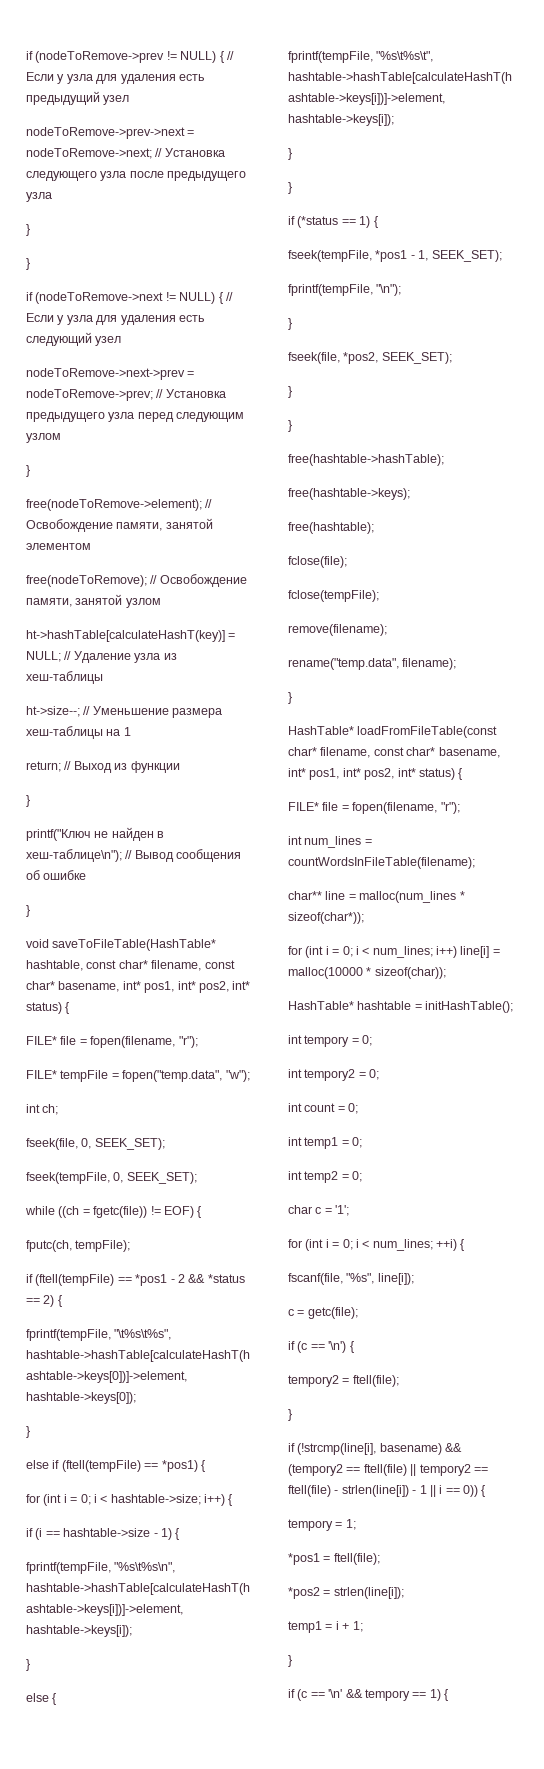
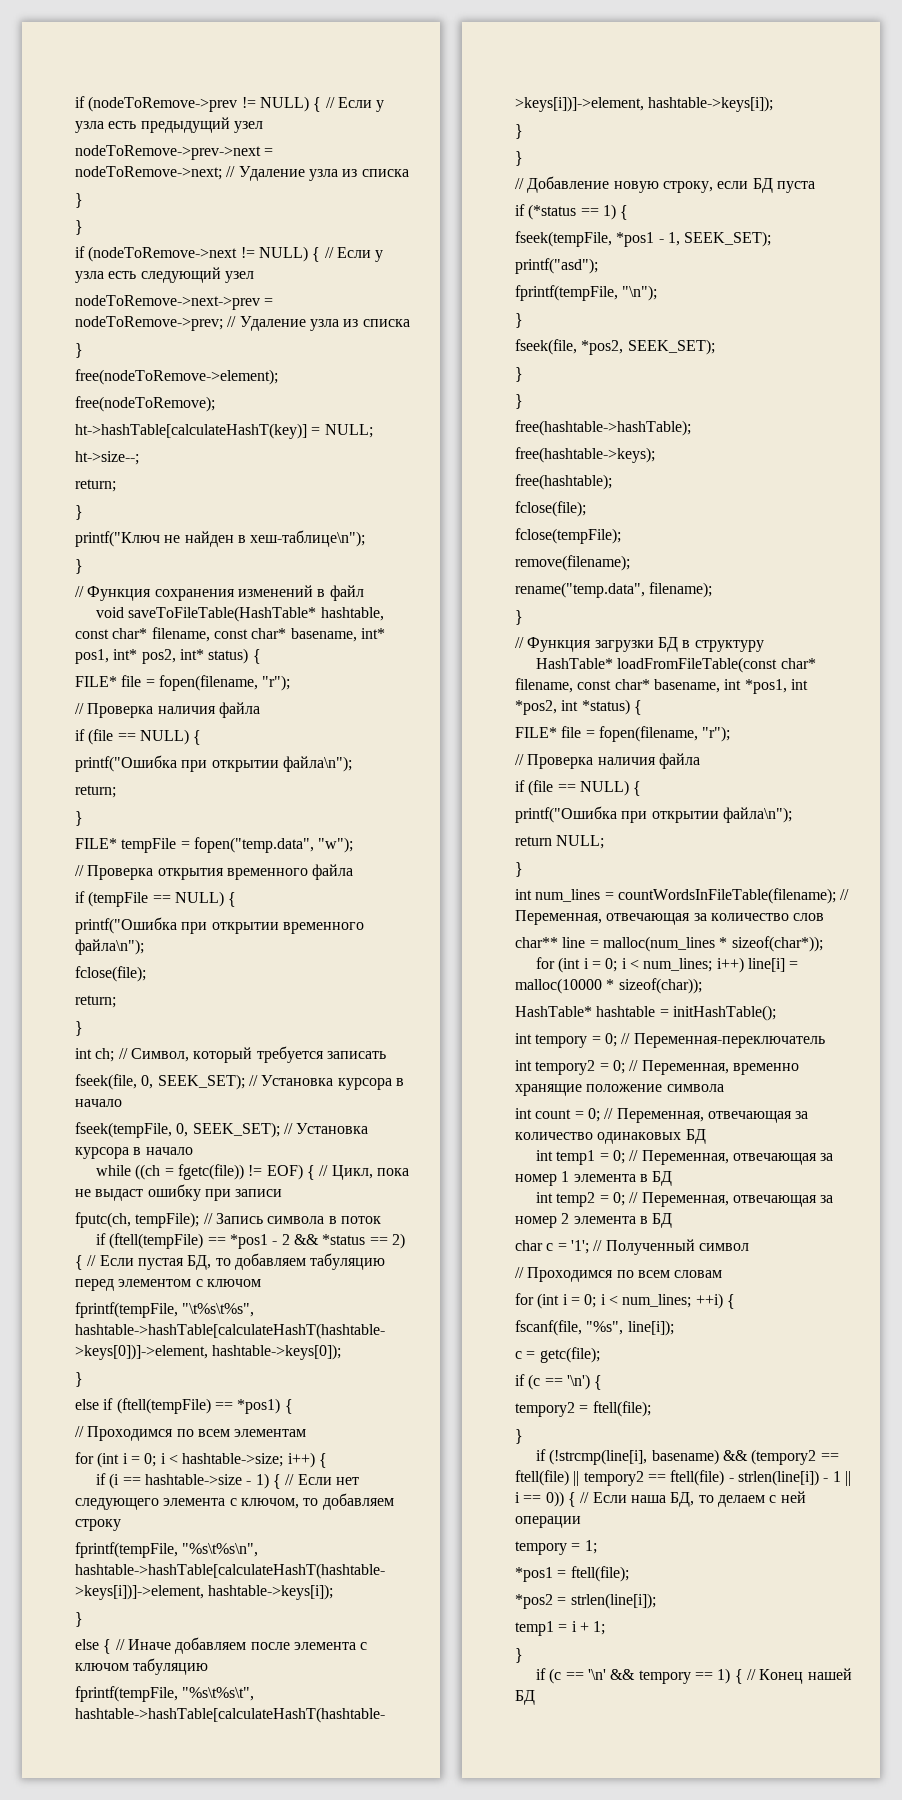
- if (nodeToRemove->prev != NULL) { // Если у узла для удаления есть предыдущий узел
+ if (nodeToRemove->prev != NULL) { // Если у узла есть предыдущий узел
- nodeToRemove->prev->next = nodeToRemove->next; // Установка следующего узла после предыдущего узла
+ nodeToRemove->prev->next = nodeToRemove->next; // Удаление узла из списка
- if (nodeToRemove->next != NULL) { // Если у узла для удаления есть следующий узел
+ if (nodeToRemove->next != NULL) { // Если у узла есть следующий узел
- nodeToRemove->next->prev = nodeToRemove->prev; // Установка предыдущего узла перед следующим узлом
+ nodeToRemove->next->prev = nodeToRemove->prev; // Удаление узла из списка
  }
- free(nodeToRemove->element); // Освобождение памяти, занятой элементом
- free(nodeToRemove); // Освобождение памяти, занятой узлом
- ht->hashTable[calculateHashT(key)] = NULL; // Удаление узла из хеш-таблицы
- ht->size--; // Уменьшение размера хеш-таблицы на 1
- return; // Выход из функции
+ free(nodeToRemove->element);
+ free(nodeToRemove);
+ ht->hashTable[calculateHashT(key)] = NULL;
+ ht->size--;
+ return;
- printf("Ключ не найден в хеш-таблице\n"); // Вывод сообщения об ошибке
+ printf("Ключ не найден в хеш-таблице\n");
  }
+ // Функция сохранения изменений в файл
  void saveToFileTable(HashTable* hashtable, const char* filename, const char* basename, int* pos1, int* pos2, int* status) {
  FILE* file = fopen(filename, "r");
+ // Проверка наличия файла
+ if (file == NULL) {
+ printf("Ошибка при открытии файла\n");
+ return;
+ }
- int ch;
- fseek(file, 0, SEEK_SET);
- fseek(tempFile, 0, SEEK_SET);
+ // Проверка открытия временного файла
+ if (tempFile == NULL) {
+ printf("Ошибка при открытии временного файла\n");
+ fclose(file);
+ return;
+ }
+ int ch; // Символ, который требуется записать
+ fseek(file, 0, SEEK_SET); // Установка курсора в начало
+ fseek(tempFile, 0, SEEK_SET); // Установка курсора в начало
- while ((ch = fgetc(file)) != EOF) {
- fputc(ch, tempFile);
+ while ((ch = fgetc(file)) != EOF) { // Цикл, пока не выдаст ошибку при записи
+ fputc(ch, tempFile); // Запись символа в поток
- if (ftell(tempFile) == *pos1 - 2 && *status == 2) {
+ if (ftell(tempFile) == *pos1 - 2 && *status == 2) { // Если пустая БД, то добавляем табуляцию перед элементом с ключом
+ // Проходимся по всем элементам
- if (i == hashtable->size - 1) {
+ if (i == hashtable->size - 1) { // Если нет следующего элемента с ключом, то добавляем строку
- else {
+ else { // Иначе добавляем после элемента с ключом табуляцию
+ // Добавление новую строку, если БД пуста
+ printf("asd");
+ // Функция загрузки БД в структуру
- HashTable* loadFromFileTable(const char* filename, const char* basename, int* pos1, int* pos2, int* status) {
+ HashTable* loadFromFileTable(const char* filename, const char* basename, int *pos1, int *pos2, int *status) {
  FILE* file = fopen(filename, "r");
- int num_lines = countWordsInFileTable(filename);
+ // Проверка наличия файла
+ if (file == NULL) {
+ printf("Ошибка при открытии файла\n");
+ return NULL;
+ }
+ int num_lines = countWordsInFileTable(filename); // Переменная, отвечающая за количество слов
- int tempory = 0;
+ int tempory = 0; // Переменная-переключатель
- int tempory2 = 0;
- int count = 0;
- int temp1 = 0;
- int temp2 = 0;
- char c = '1';
+ int tempory2 = 0; // Переменная, временно хранящие положение символа
+ int count = 0; // Переменная, отвечающая за количество одинаковых БД
+ int temp1 = 0; // Переменная, отвечающая за номер 1 элемента в БД
+ int temp2 = 0; // Переменная, отвечающая за номер 2 элемента в БД
+ char c = '1'; // Полученный символ
+ // Проходимся по всем словам
- if (!strcmp(line[i], basename) && (tempory2 == ftell(file) || tempory2 == ftell(file) - strlen(line[i]) - 1 || i == 0)) {
+ if (!strcmp(line[i], basename) && (tempory2 == ftell(file) || tempory2 == ftell(file) - strlen(line[i]) - 1 || i == 0)) { // Если наша БД, то делаем с ней операции
- if (c == '\n' && tempory == 1) {
+ if (c == '\n' && tempory == 1) { // Конец нашей БД

